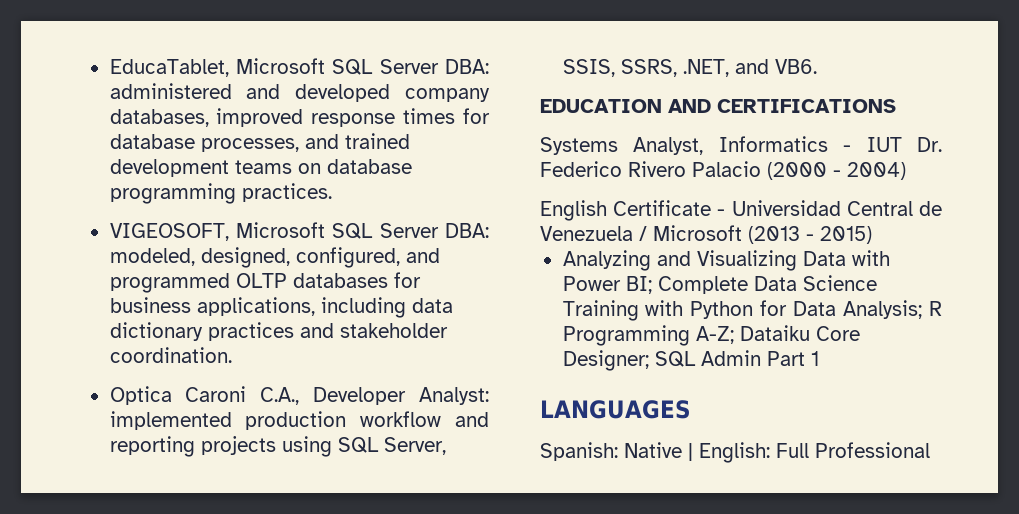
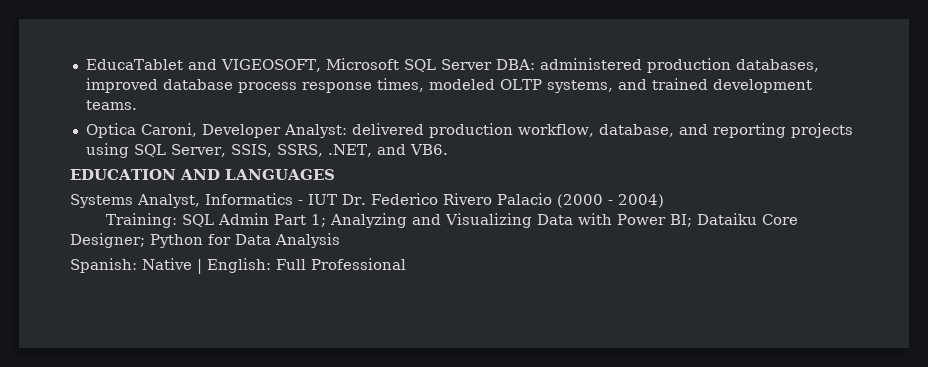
- EducaTablet, Microsoft SQL Server DBA: administered and developed company databases, improved response times for database processes, and trained development teams on database programming practices.
- VIGEOSOFT, Microsoft SQL Server DBA: modeled, designed, configured, and programmed OLTP databases for business applications, including data dictionary practices and stakeholder coordination.
- Optica Caroni C.A., Developer Analyst: implemented production workflow and reporting projects using SQL Server, SSIS, SSRS, .NET, and VB6.
+ EducaTablet and VIGEOSOFT, Microsoft SQL Server DBA: administered production databases, improved database process response times, modeled OLTP systems, and trained development teams.
+ Optica Caroni, Developer Analyst: delivered production workflow, database, and reporting projects using SQL Server, SSIS, SSRS, .NET, and VB6.
- EDUCATION AND CERTIFICATIONS
+ EDUCATION AND LANGUAGES
- English Certificate - Universidad Central de Venezuela / Microsoft (2013 - 2015)
- Analyzing and Visualizing Data with Power BI; Complete Data Science Training with Python for Data Analysis; R Programming A-Z; Dataiku Core Designer; SQL Admin Part 1
- LANGUAGES
+ Training: SQL Admin Part 1; Analyzing and Visualizing Data with Power BI; Dataiku Core Designer; Python for Data Analysis

